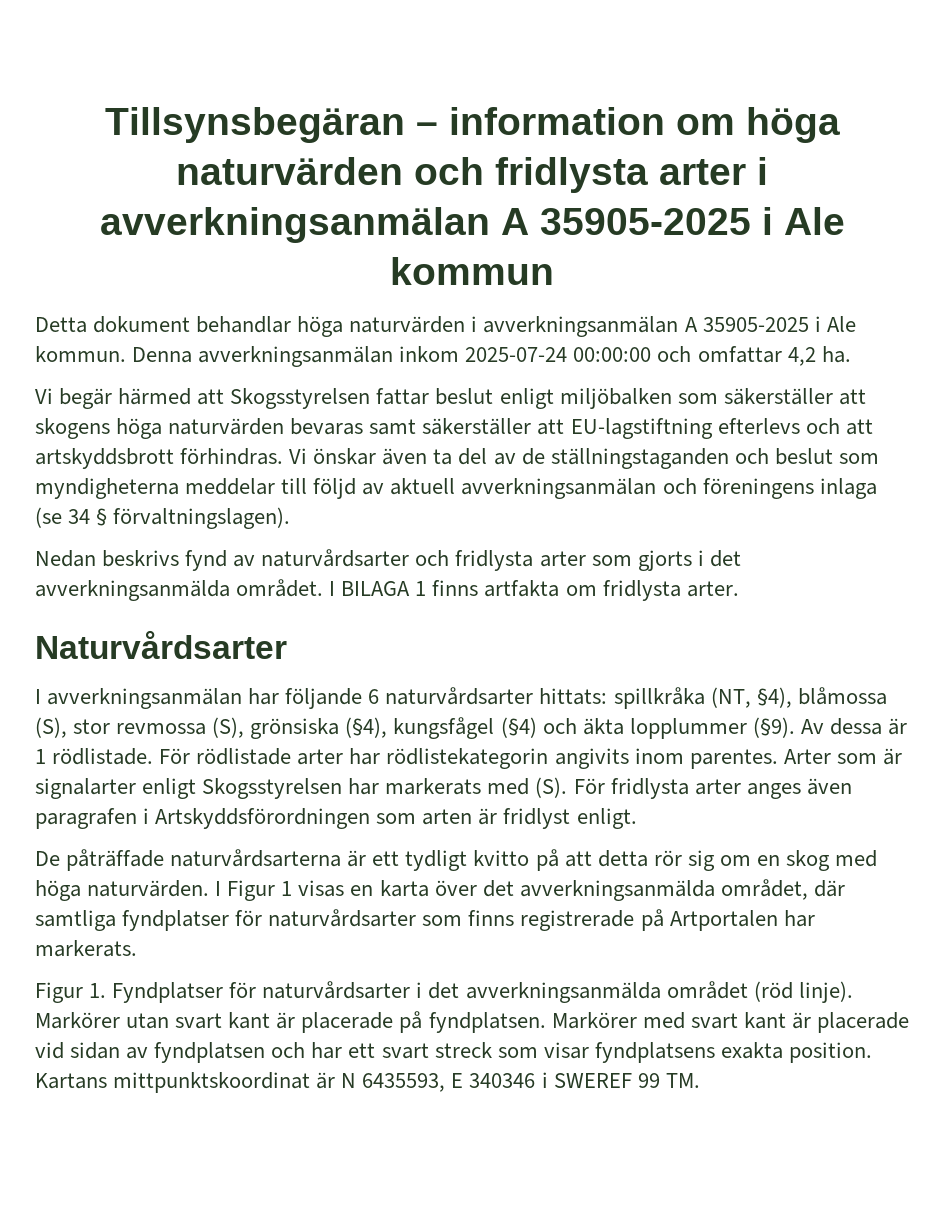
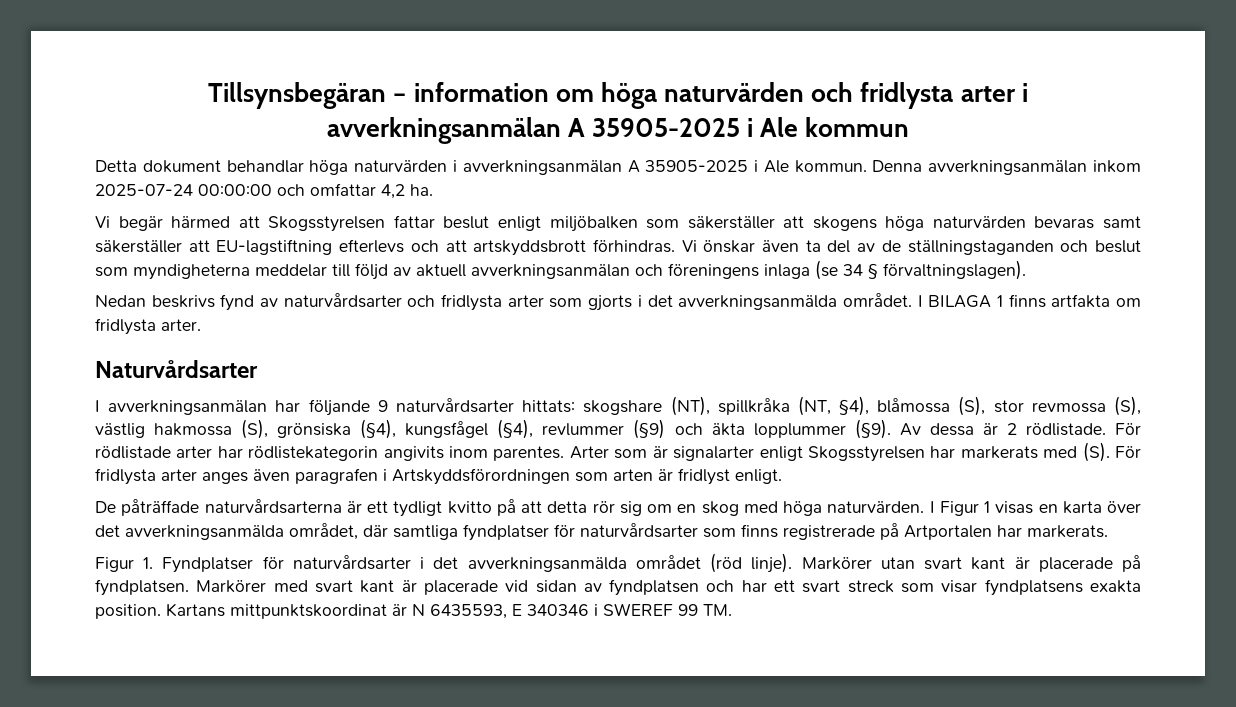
- I avverkningsanmälan har följande 6 naturvårdsarter hittats: spillkråka (NT, §4), blåmossa (S), stor revmossa (S), grönsiska (§4), kungsfågel (§4) och äkta lopplummer (§9).
+ I avverkningsanmälan har följande 9 naturvårdsarter hittats: skogshare (NT), spillkråka (NT, §4), blåmossa (S), stor revmossa (S), västlig hakmossa (S), grönsiska (§4), kungsfågel (§4), revlummer (§9) och äkta lopplummer (§9).
- Av dessa är 1 rödlistade.
+ Av dessa är 2 rödlistade.

